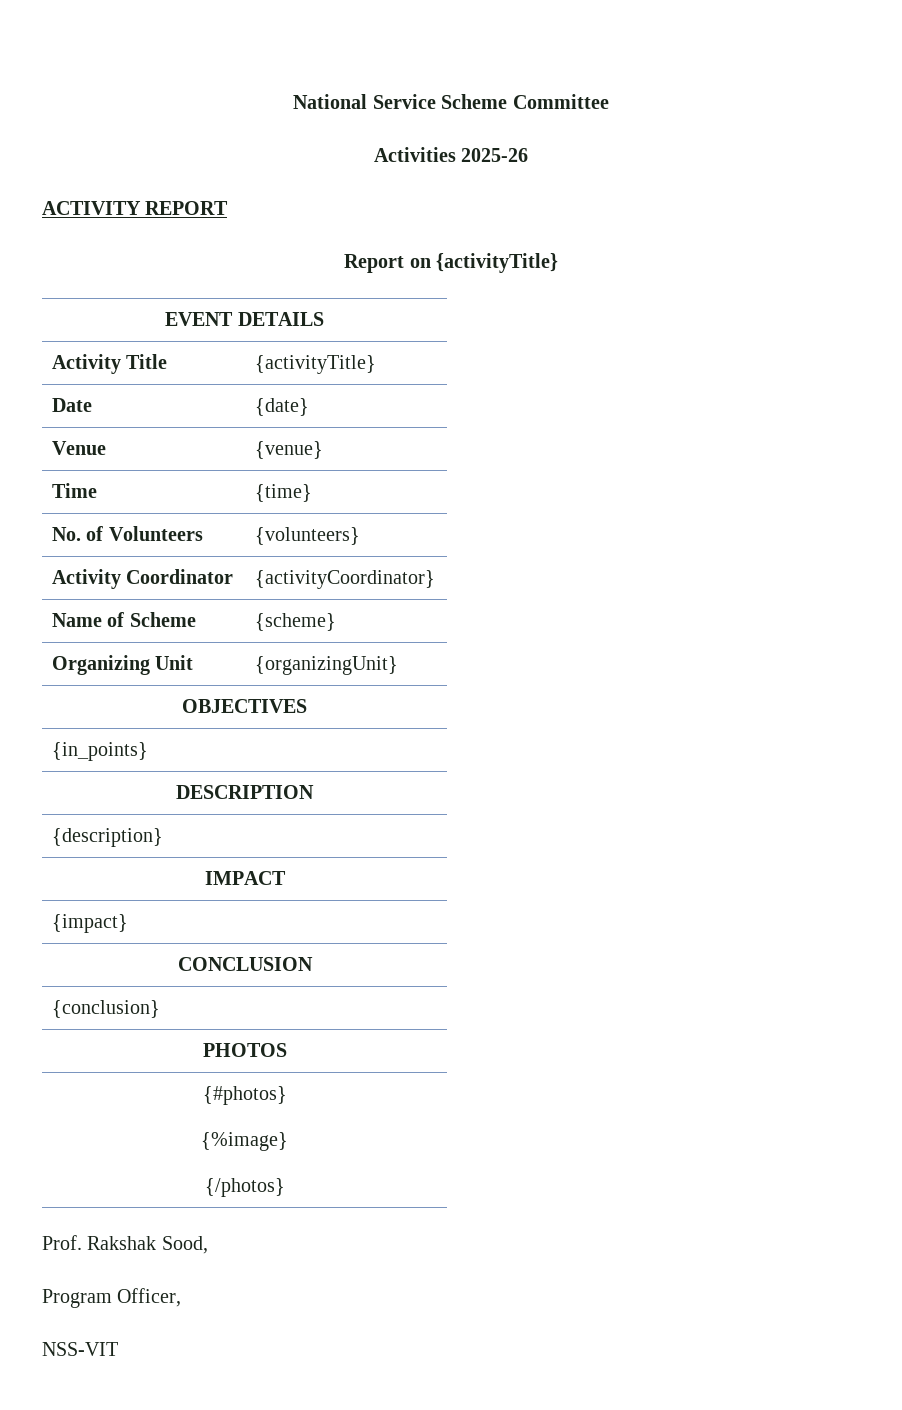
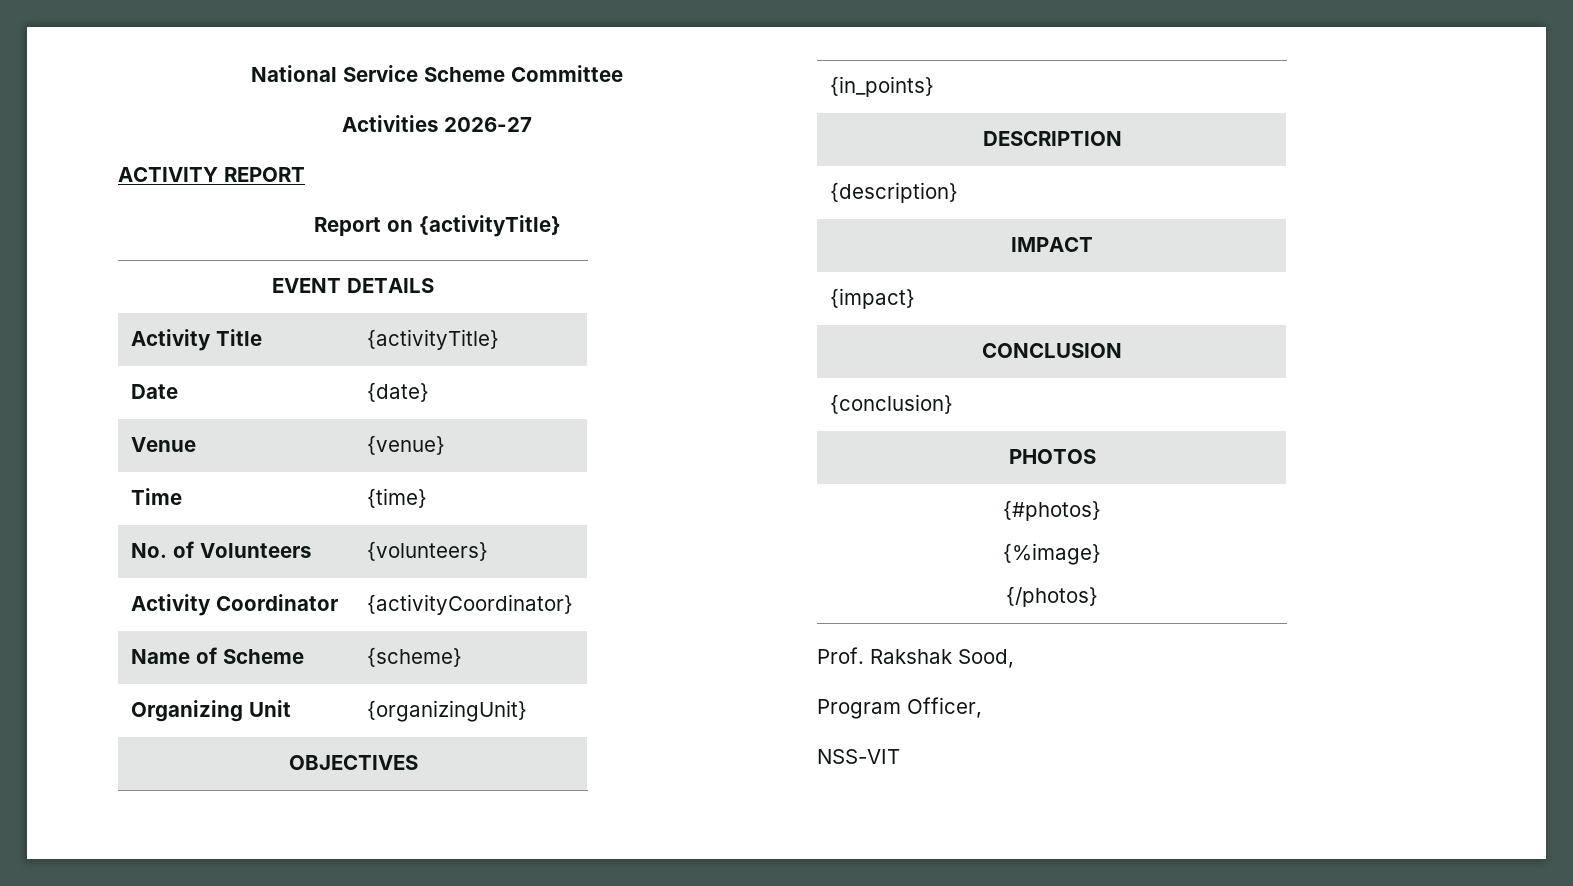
- Activities 2025-26
+ Activities 2026-27

